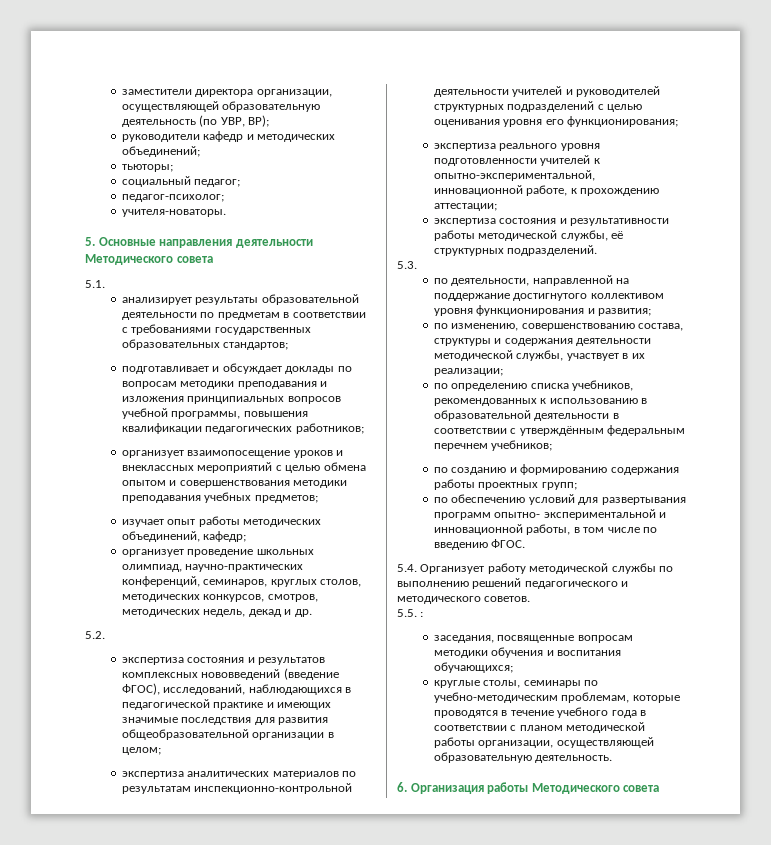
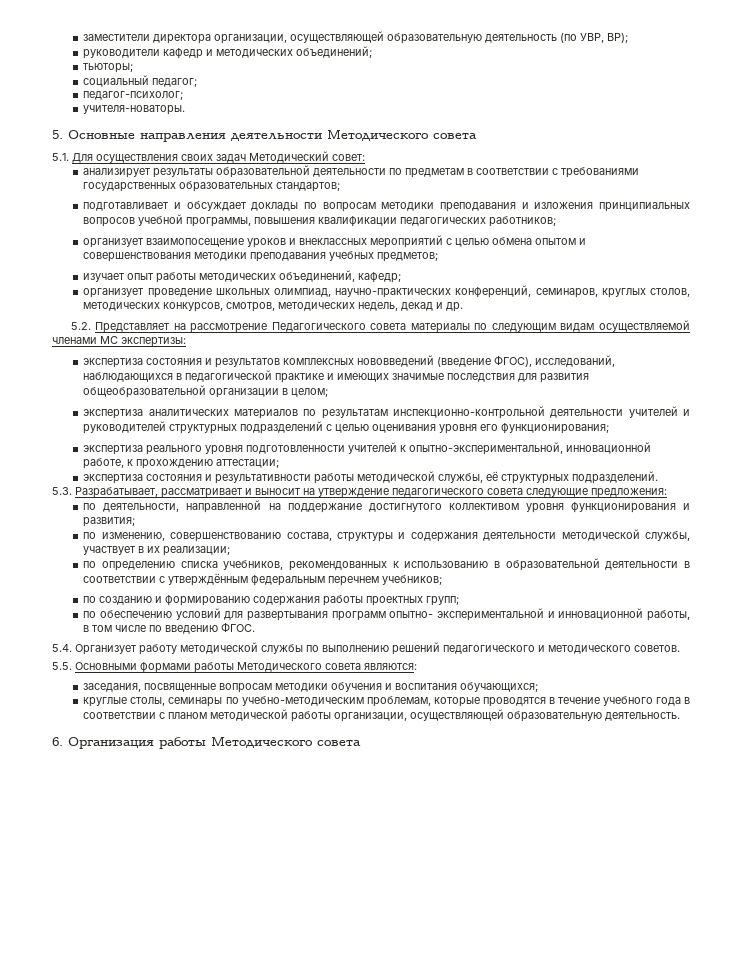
- 5.1.
+ 5.1. Для осуществления своих задач Методический совет:
- 5.2.
+ 5.2. Представляет на рассмотрение Педагогического совета материалы по следующим видам осуществляемой членами МС экспертизы:
- 5.3.
+ 5.3. Разрабатывает, рассматривает и выносит на утверждение педагогического совета следующие предложения:
- 5.5. :
+ 5.5. Основными формами работы Методического совета являются:

